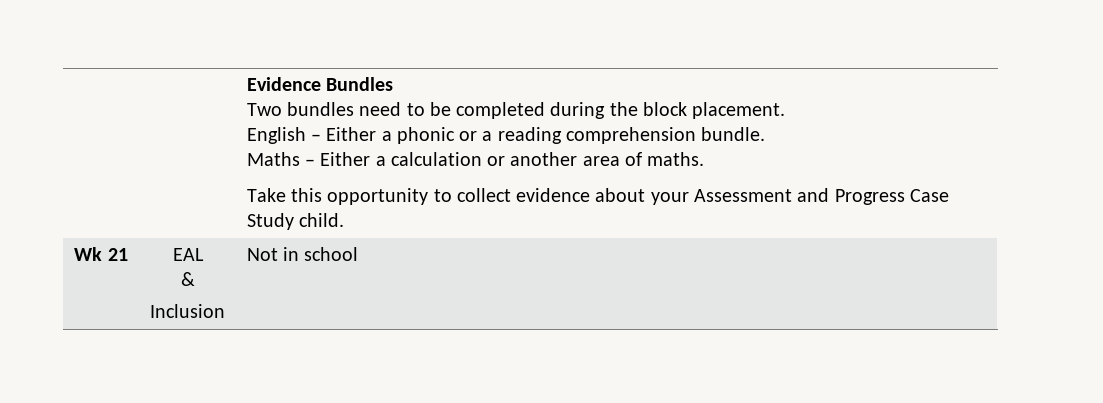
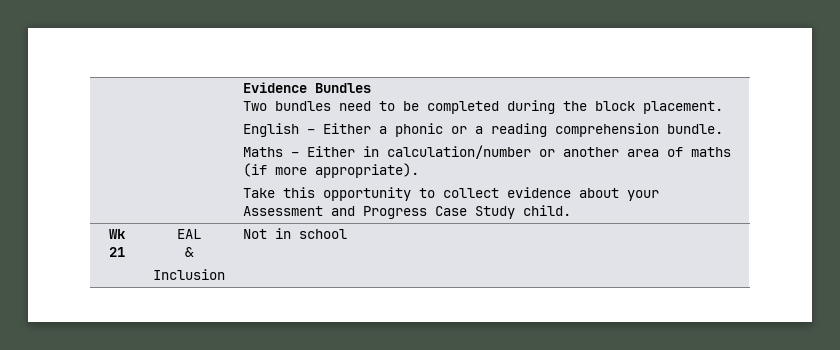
- Maths – Either a calculation or another area of maths.
+ Maths – Either in calculation/number or another area of maths (if more appropriate).

